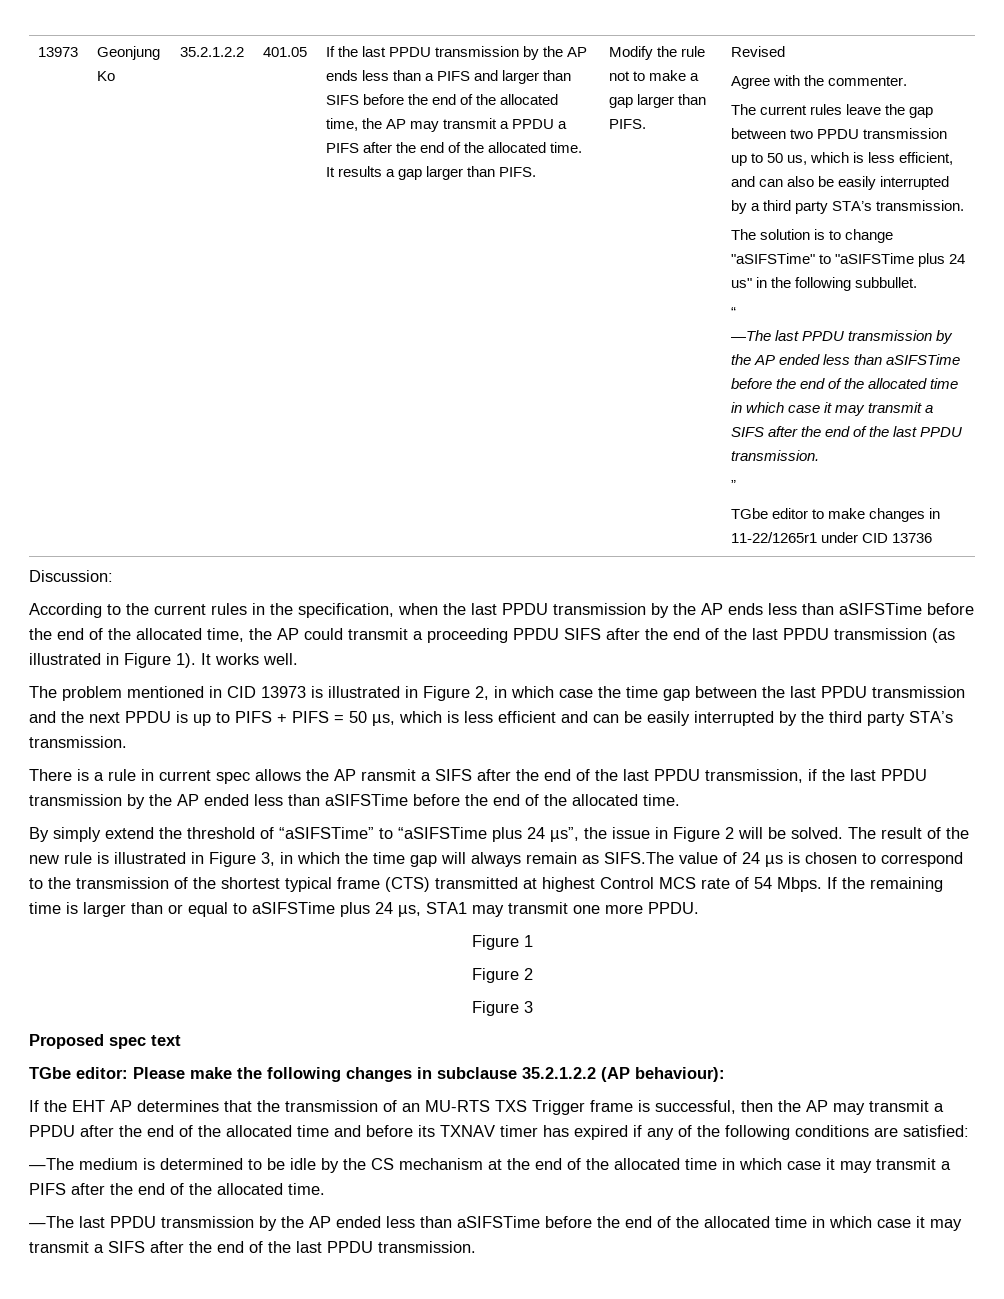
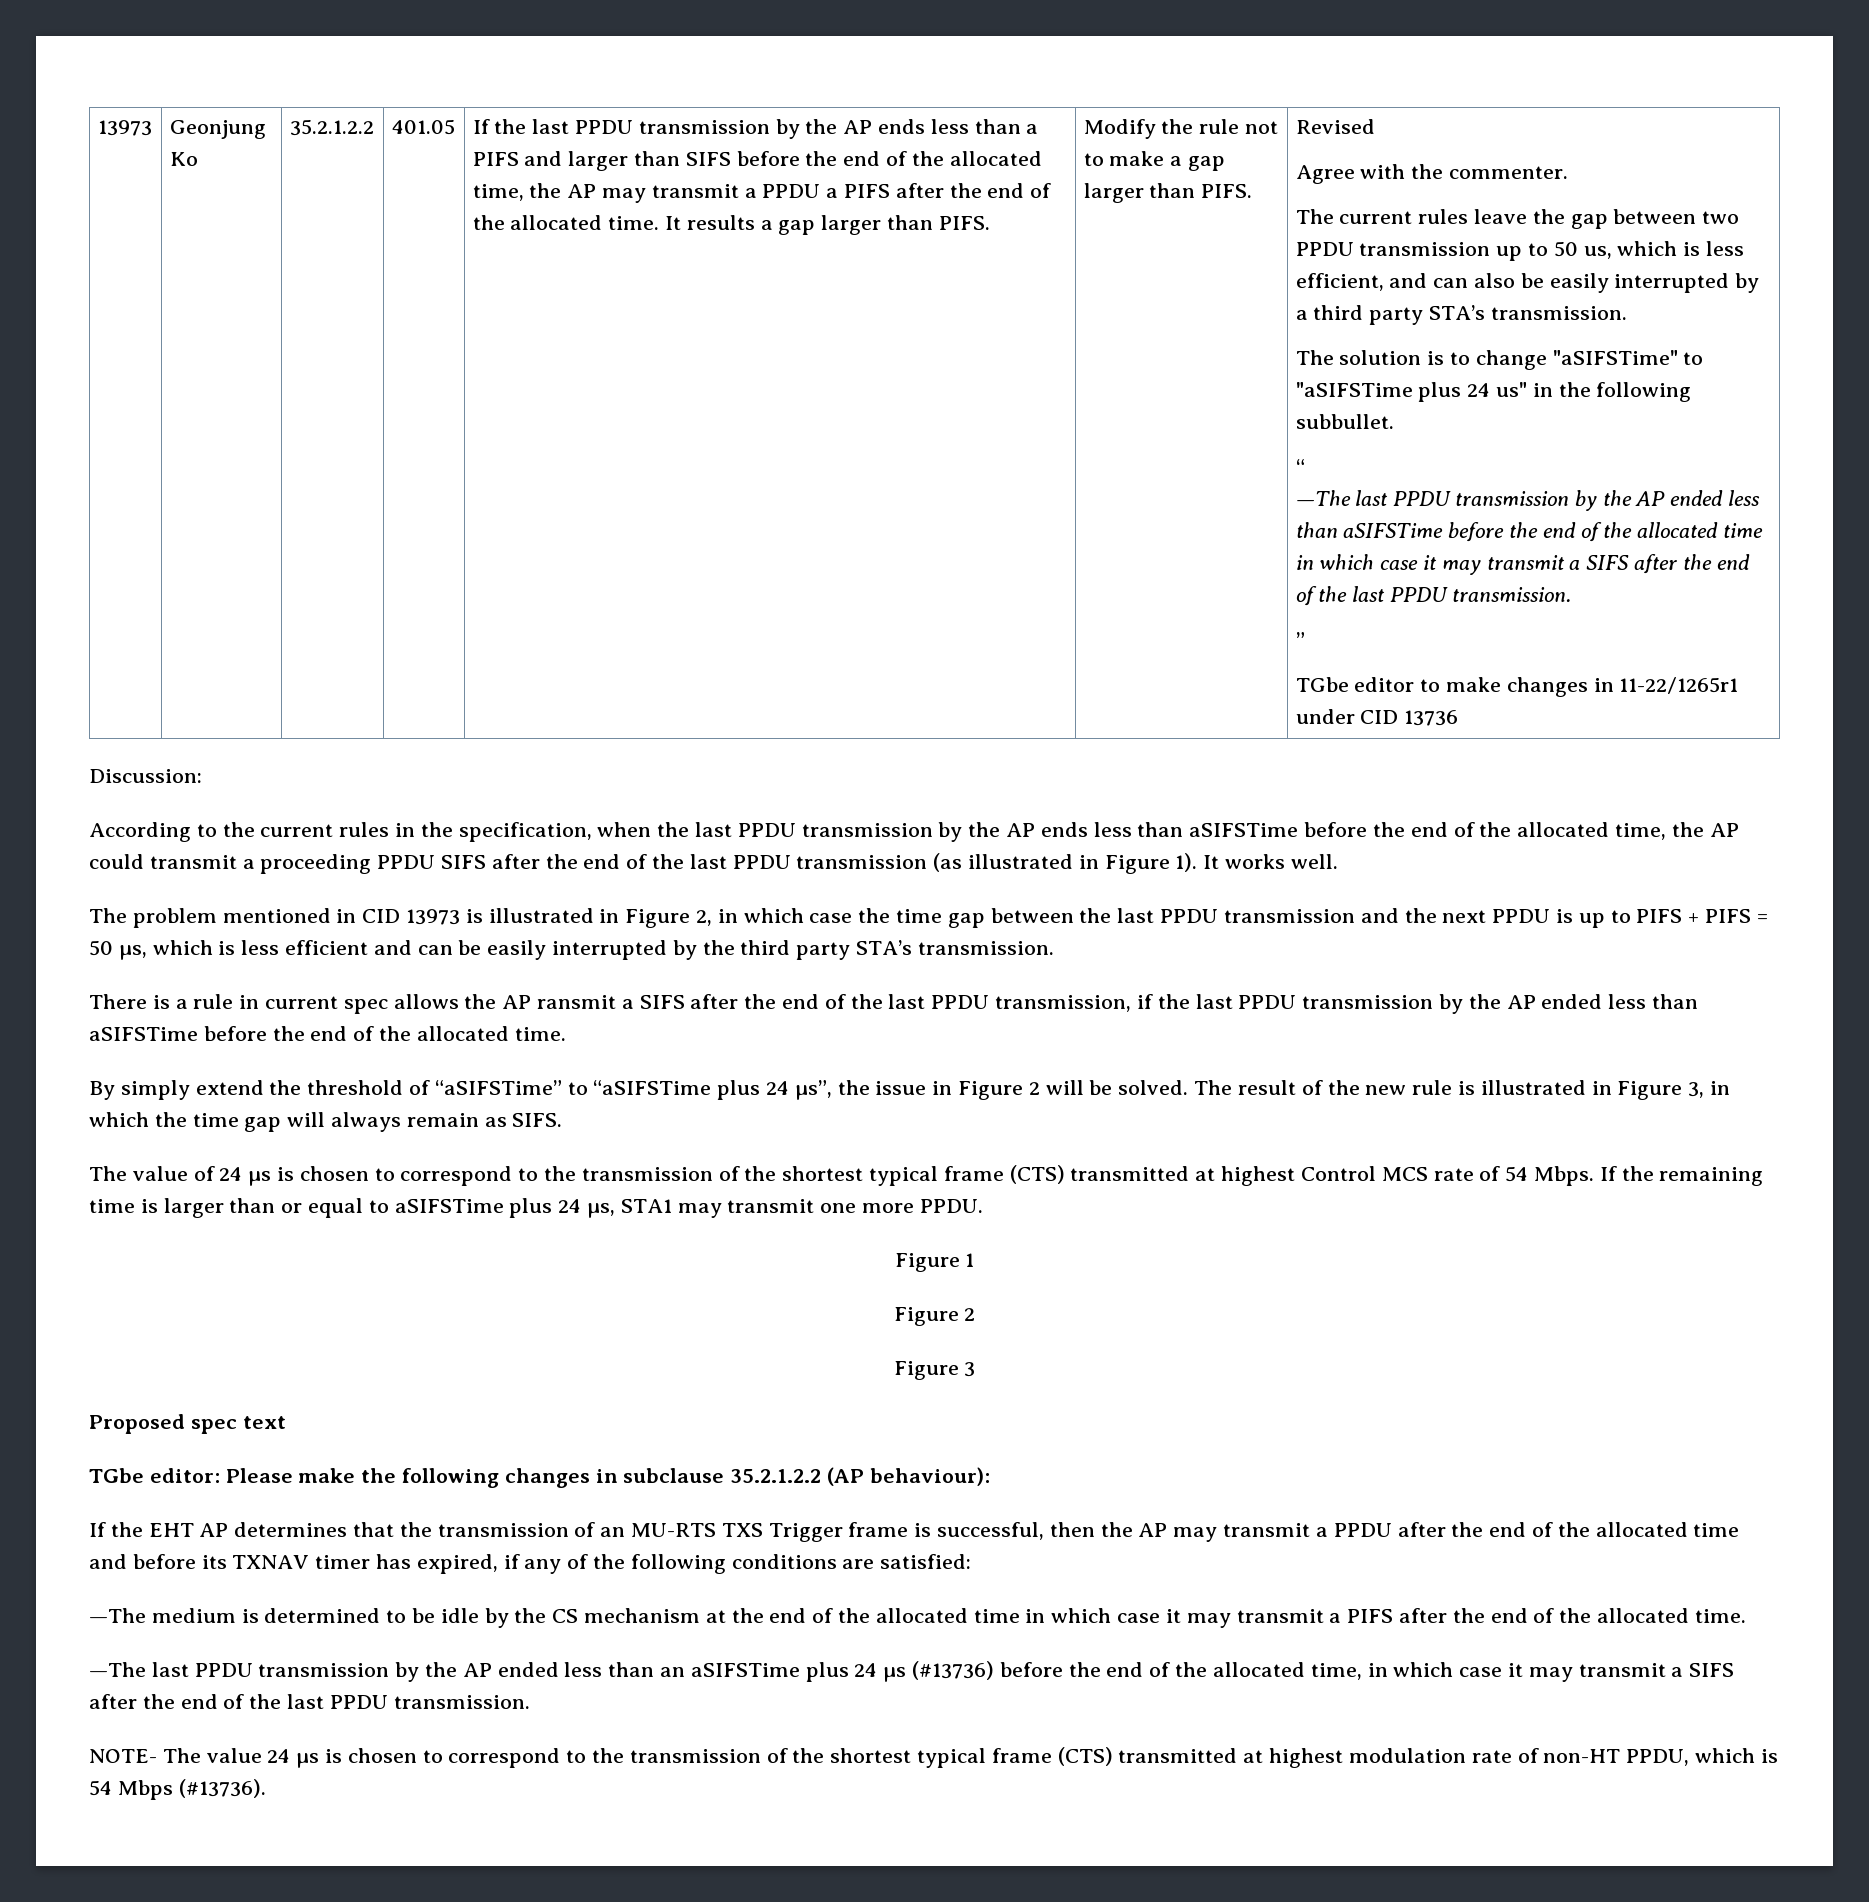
- The result of the new rule is illustrated in Figure 3, in which the time gap will always remain as SIFS.The value of 24 µs is chosen to correspond to the transmission of the shortest typical frame (CTS) transmitted at highest Control MCS rate of 54 Mbps.
+ The result of the new rule is illustrated in Figure 3, in which the time gap will always remain as SIFS.
+ The value of 24 µs is chosen to correspond to the transmission of the shortest typical frame (CTS) transmitted at highest Control MCS rate of 54 Mbps.
- If the EHT AP determines that the transmission of an MU-RTS TXS Trigger frame is successful, then the AP may transmit a PPDU after the end of the allocated time and before its TXNAV timer has expired if any of the following conditions are satisfied:
+ If the EHT AP determines that the transmission of an MU-RTS TXS Trigger frame is successful, then the AP may transmit a PPDU after the end of the allocated time and before its TXNAV timer has expired, if any of the following conditions are satisfied:
  —The medium is determined to be idle by the CS mechanism at the end of the allocated time in which case it may transmit a PIFS after the end of the allocated time.
- —The last PPDU transmission by the AP ended less than aSIFSTime before the end of the allocated time in which case it may transmit a SIFS after the end of the last PPDU transmission.
+ —The last PPDU transmission by the AP ended less than an aSIFSTime plus 24 µs (#13736) before the end of the allocated time, in which case it may transmit a SIFS after the end of the last PPDU transmission.
+ NOTE- The value 24 µs is chosen to correspond to the transmission of the shortest typical frame (CTS) transmitted at highest modulation rate of non-HT PPDU, which is 54 Mbps (#13736).

